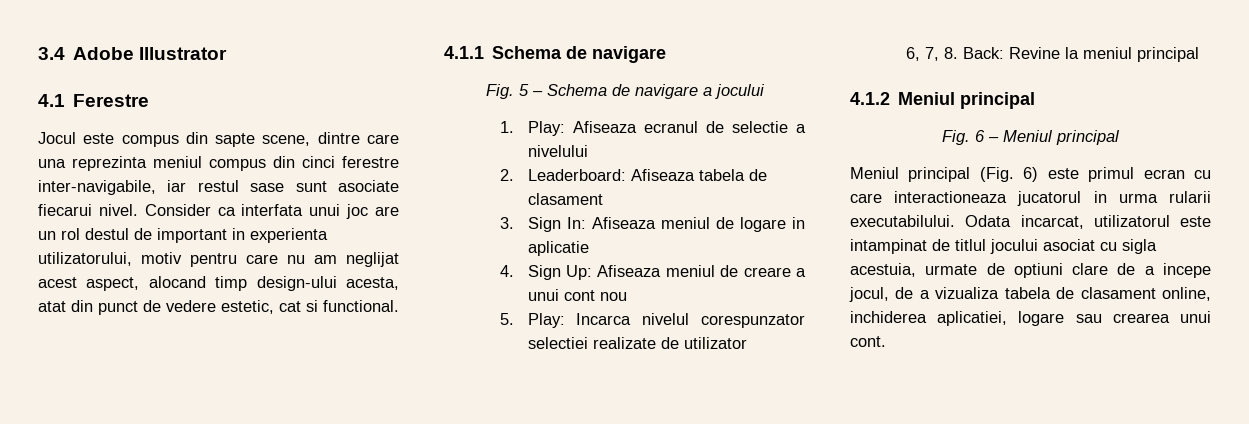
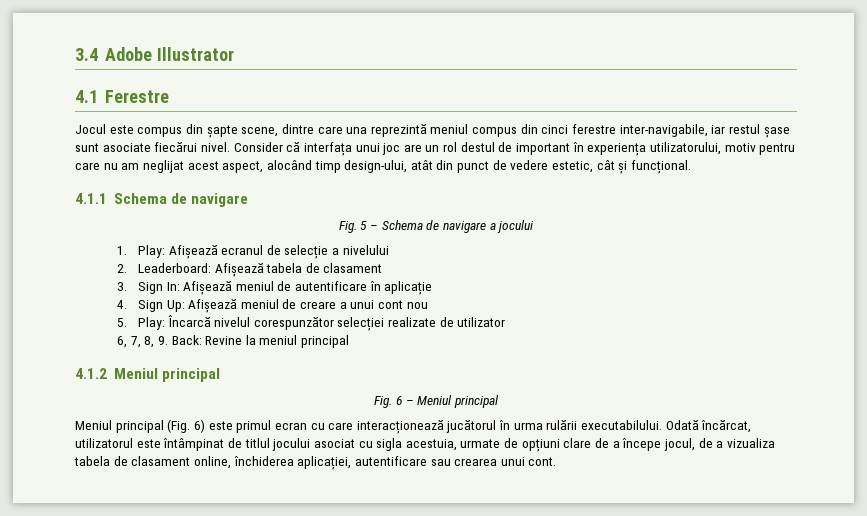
- Jocul este compus din sapte scene, dintre care una reprezinta meniul compus din cinci ferestre inter-navigabile, iar restul sase sunt asociate fiecarui nivel.
+ Jocul este compus din șapte scene, dintre care una reprezintă meniul compus din cinci ferestre inter-navigabile, iar restul șase sunt asociate fiecărui nivel.
- Consider ca interfata unui joc are un rol destul de important in experienta utilizatorului, motiv pentru care nu am neglijat acest aspect, alocand timp design-ului acesta, atat din punct de vedere estetic, cat si functional.
+ Consider că interfața unui joc are un rol destul de important în experiența utilizatorului, motiv pentru care nu am neglijat acest aspect, alocând timp design-ului, atât din punct de vedere estetic, cât și funcțional.
- 1. Play: Afiseaza ecranul de selectie a nivelului
+ 1. Play: Afișează ecranul de selecție a nivelului
- 2. Leaderboard: Afiseaza tabela de clasament
+ 2. Leaderboard: Afișează tabela de clasament
- 3. Sign In: Afiseaza meniul de logare in aplicatie
+ 3. Sign In: Afișează meniul de autentificare în aplicație
- 4. Sign Up: Afiseaza meniul de creare a unui cont nou
+ 4. Sign Up: Afișează meniul de creare a unui cont nou
- 5. Play: Incarca nivelul corespunzator selectiei realizate de utilizator
+ 5. Play: Încarcă nivelul corespunzător selecției realizate de utilizator
- 6, 7, 8. Back: Revine la meniul principal
+ 6, 7, 8, 9. Back: Revine la meniul principal
- Meniul principal (Fig. 6) este primul ecran cu care interactioneaza jucatorul in urma rularii executabilului. Odata incarcat, utilizatorul este intampinat de titlul jocului asociat cu sigla acestuia, urmate de optiuni clare de a incepe jocul, de a vizualiza tabela de clasament online, inchiderea aplicatiei, logare sau crearea unui cont.
+ Meniul principal (Fig. 6) este primul ecran cu care interacționează jucătorul în urma rulării executabilului. Odată încărcat, utilizatorul este întâmpinat de titlul jocului asociat cu sigla acestuia, urmate de opțiuni clare de a începe jocul, de a vizualiza tabela de clasament online, închiderea aplicației, autentificare sau crearea unui cont.

